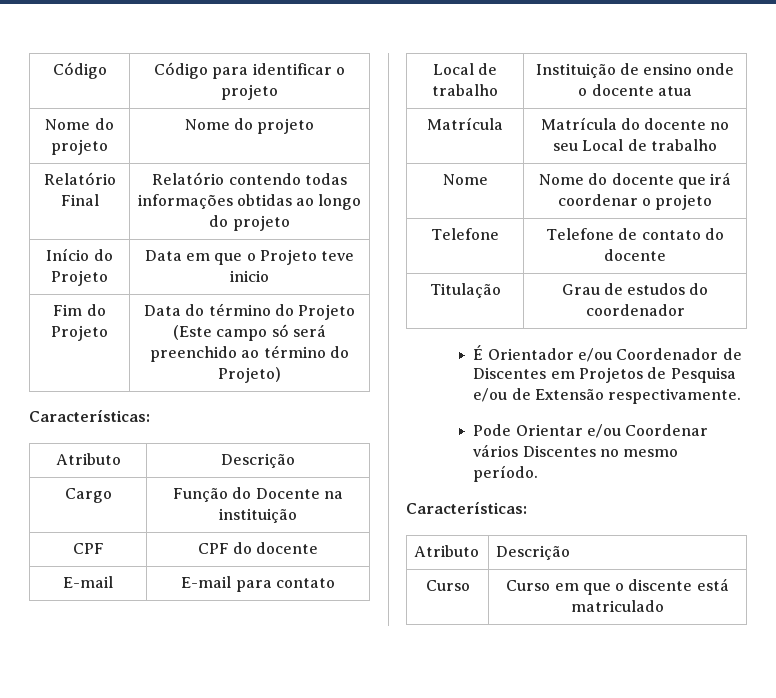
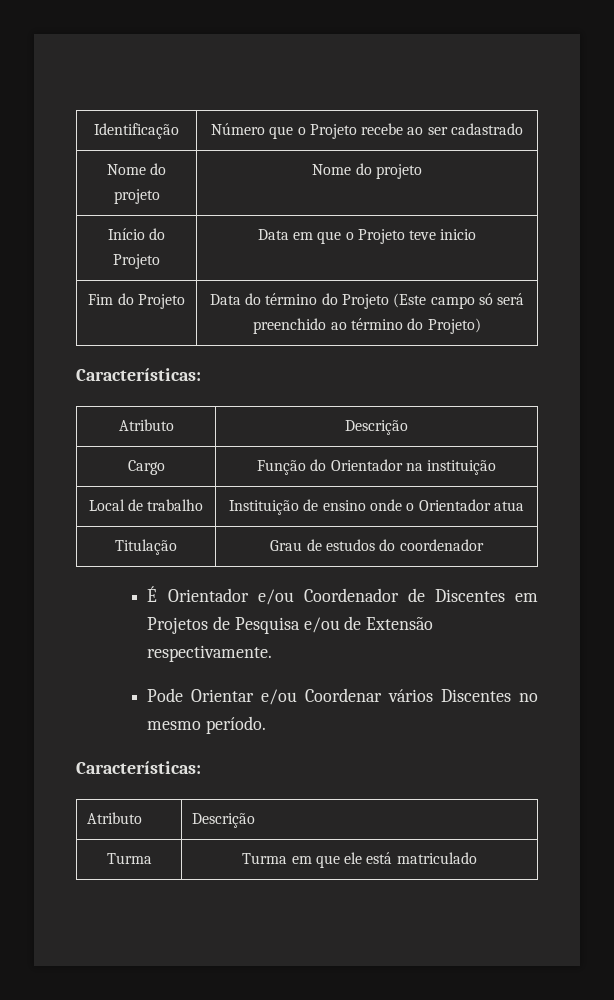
- Código | Código para identificar o projeto
+ Identificação | Número que o Projeto recebe ao ser cadastrado
- Relatório Final | Relatório contendo todas informações obtidas ao longo do projeto
- Cargo | Função do Docente na instituição
+ Cargo | Função do Orientador na instituição
- CPF | CPF do docente
- E-mail | E-mail para contato
- Local de trabalho | Instituição de ensino onde o docente atua
+ Local de trabalho | Instituição de ensino onde o Orientador atua
- Matrícula | Matrícula do docente no seu Local de trabalho
- Nome | Nome do docente que irá coordenar o projeto
- Telefone | Telefone de contato do docente
- Curso | Curso em que o discente está matriculado
+ Turma | Turma em que ele está matriculado

